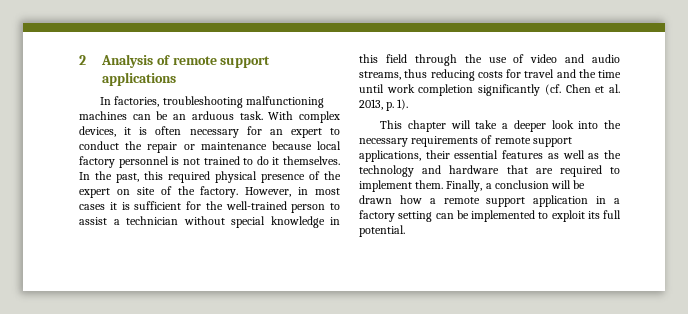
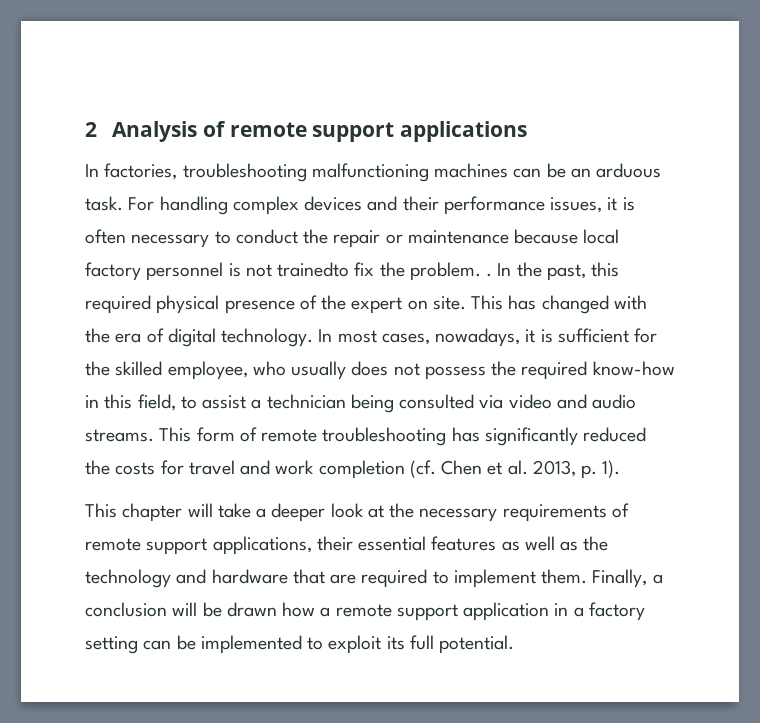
- With complex devices, it is often necessary for an expert to conduct the repair or maintenance because local factory personnel is not trained to do it themselves.
+ For handling complex devices and their performance issues, it is often necessary to conduct the repair or maintenance because local factory personnel is not trainedto fix the problem. .
- In the past, this required physical presence of the expert on site of the factory. However, in most cases it is sufficient for the well-trained person to assist a technician without special knowledge in this field through the use of video and audio streams, thus reducing costs for travel and the time until work completion significantly (cf. Chen et al. 2013, p. 1).
+ In the past, this required physical presence of the expert on site. This has changed with the era of digital technology. In most cases, nowadays, it is sufficient for the skilled employee, who usually does not possess the required know-how in this field, to assist a technician being consulted via video and audio streams. This form of remote troubleshooting has significantly reduced the costs for travel and work completion (cf. Chen et al. 2013, p. 1).
- This chapter will take a deeper look into the necessary requirements of remote support applications, their essential features as well as the technology and hardware that are required to implement them.
+ This chapter will take a deeper look at the necessary requirements of remote support applications, their essential features as well as the technology and hardware that are required to implement them.

